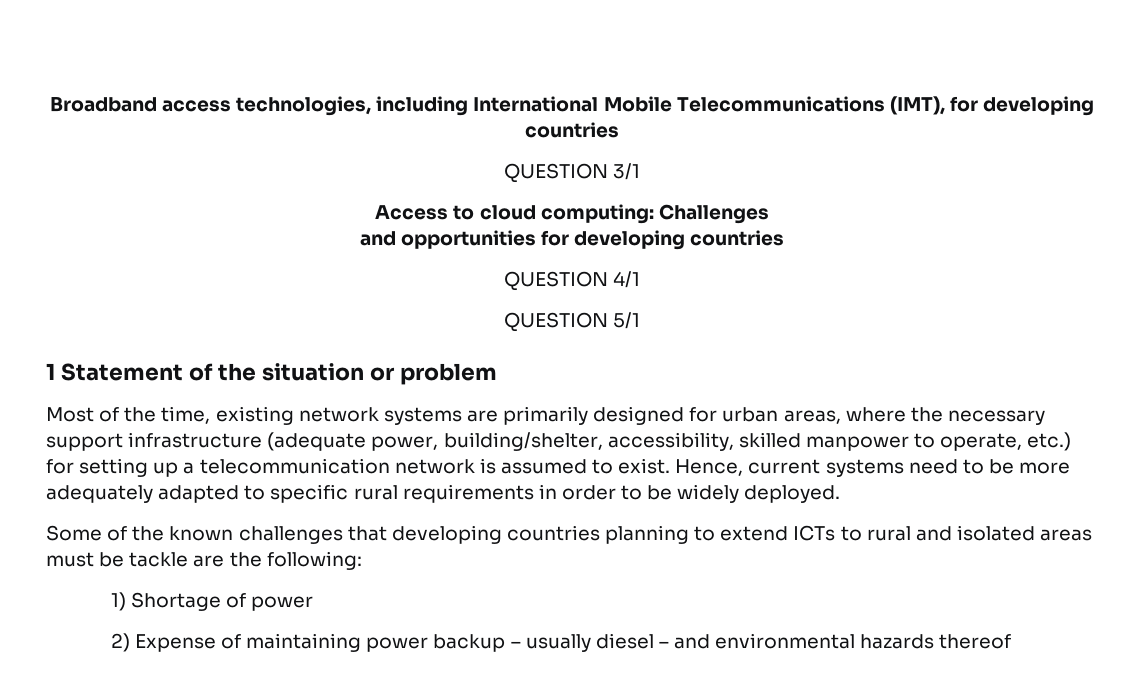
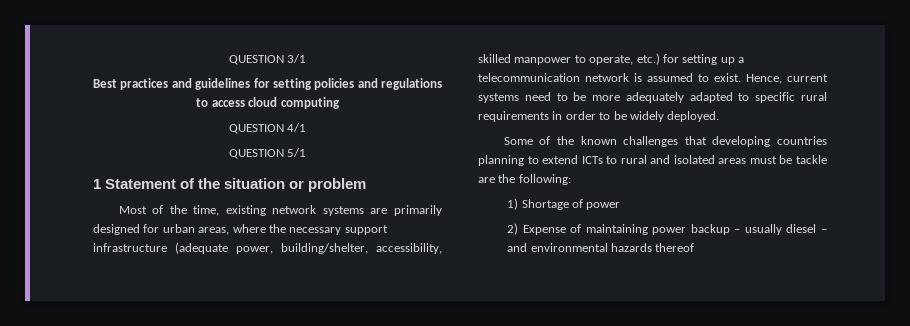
- Broadband access technologies, including International Mobile Telecommunications (IMT), for developing countries
  QUESTION 3/1
- Access to cloud computing: Challenges
- and opportunities for developing countries
+ Best practices and guidelines for setting policies and regulations to access cloud computing

